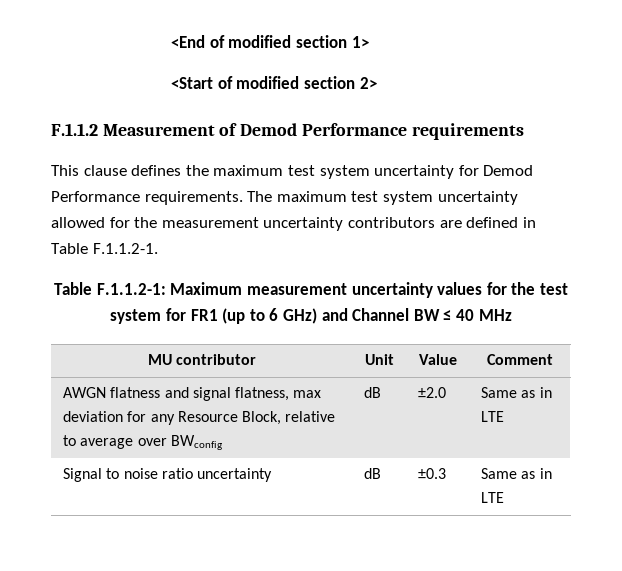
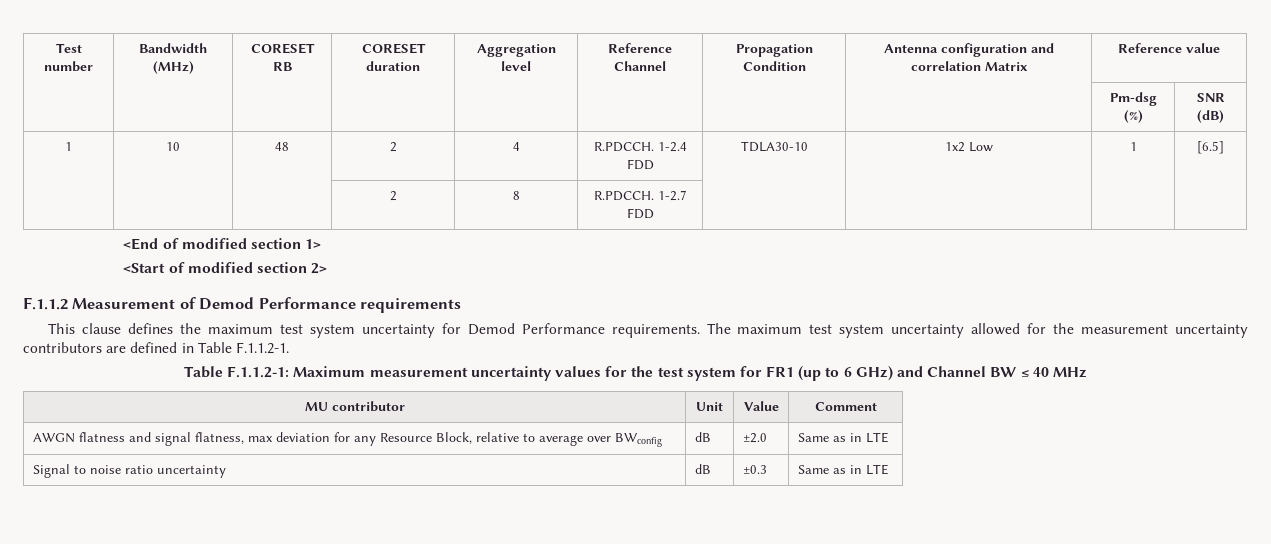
+ Test number | Bandwidth (MHz) | CORESET RB | CORESET duration | Aggregation level | Reference Channel | Propagation Condition | Antenna configuration and correlation Matrix | Reference value
+ | | | | | | | | Pm-dsg (%) | SNR (dB)
+ 1 | 10 | 48 | 2 | 4 | R.PDCCH. 1-2.4 FDD | TDLA30-10 | 1x2 Low | 1 | [6.5]
+ | | | 2 | 8 | R.PDCCH. 1-2.7 FDD | | | |

